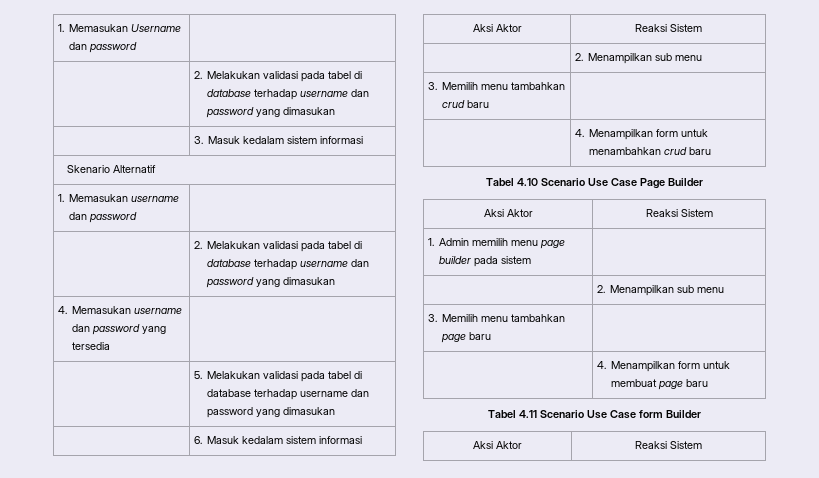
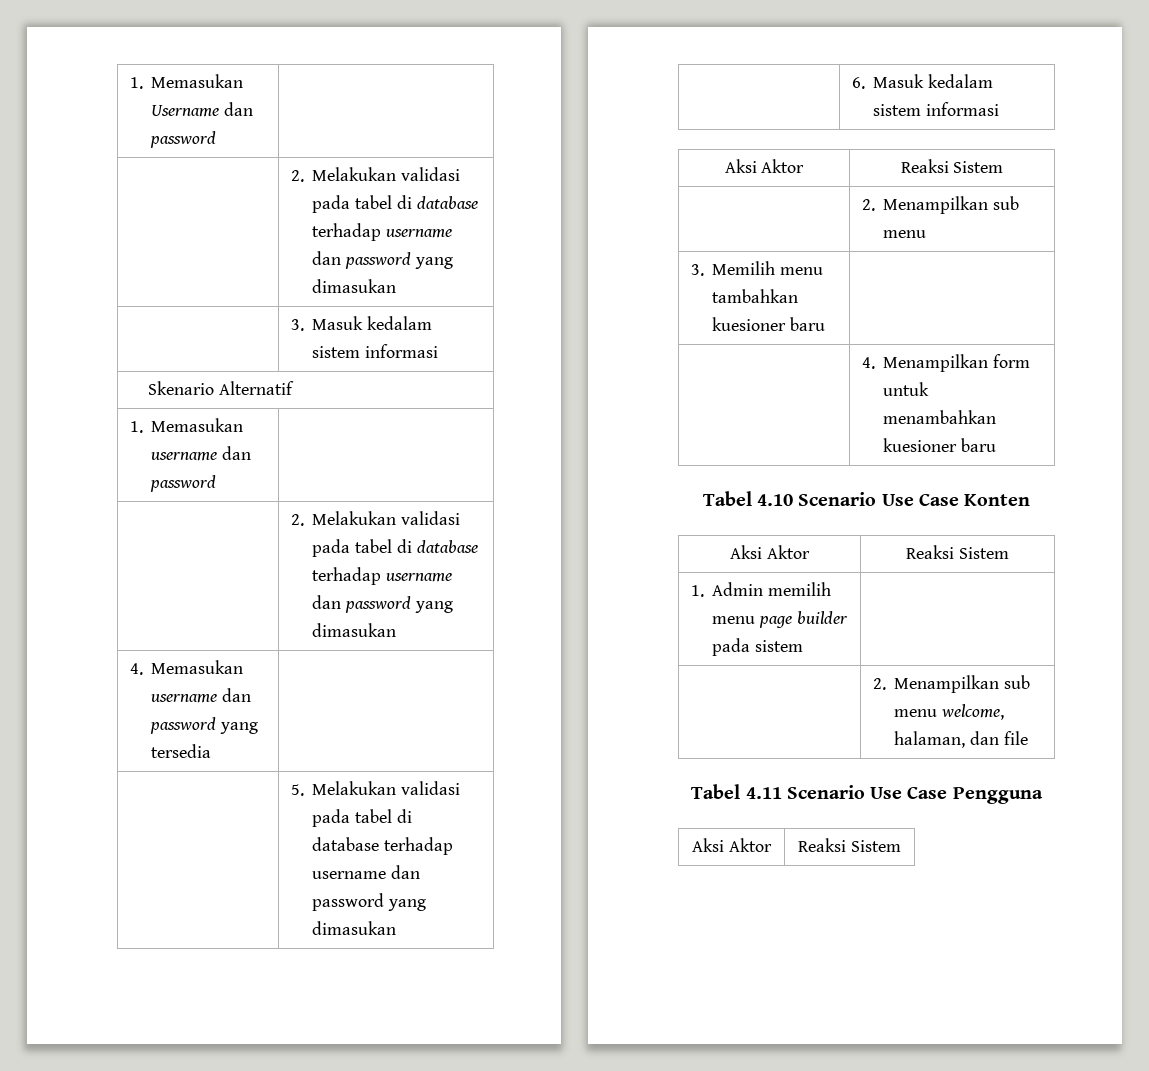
- 3. Memilih menu tambahkan crud baru |
+ 3. Memilih menu tambahkan kuesioner baru |
- | 4. Menampilkan form untuk menambahkan crud baru
+ | 4. Menampilkan form untuk menambahkan kuesioner baru
- Tabel 4.10 Scenario Use Case Page Builder
+ Tabel 4.10 Scenario Use Case Konten
  1. Admin memilih menu page builder pada sistem |
- | 2. Menampilkan sub menu
- 3. Memilih menu tambahkan page baru |
- | 4. Menampilkan form untuk membuat page baru
+ | 2. Menampilkan sub menu welcome, halaman, dan file
- Tabel 4.11 Scenario Use Case form Builder
+ Tabel 4.11 Scenario Use Case Pengguna

